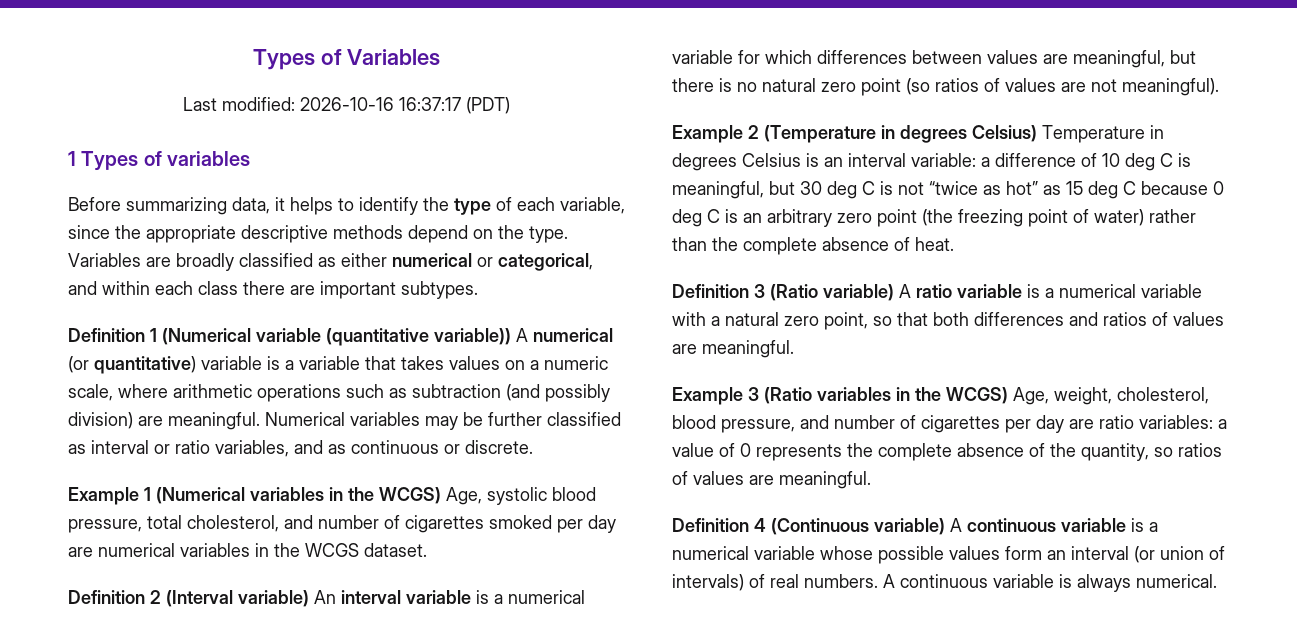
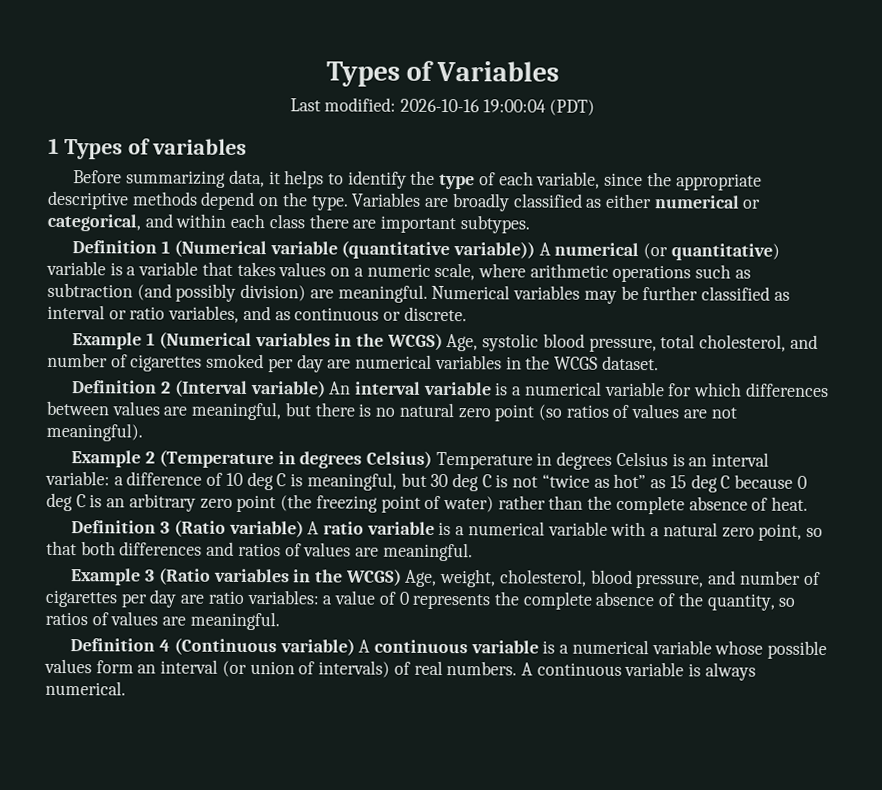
- Last modified: 2026-10-16 16:37:17 (PDT)
+ Last modified: 2026-10-16 19:00:04 (PDT)

